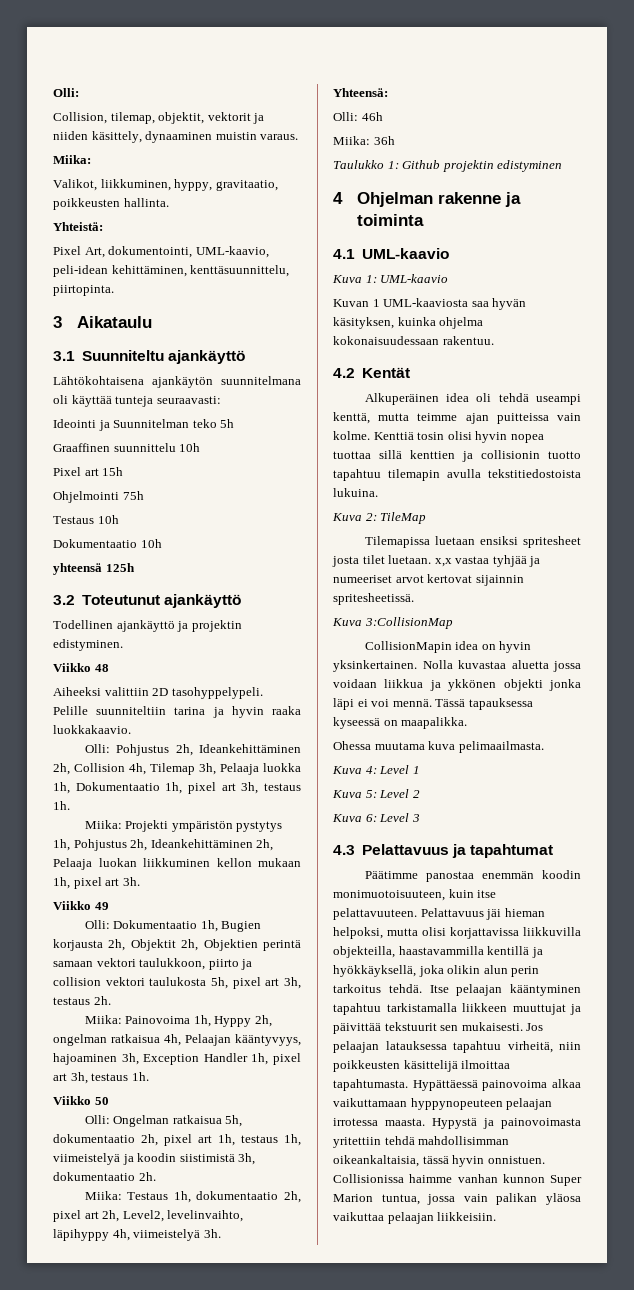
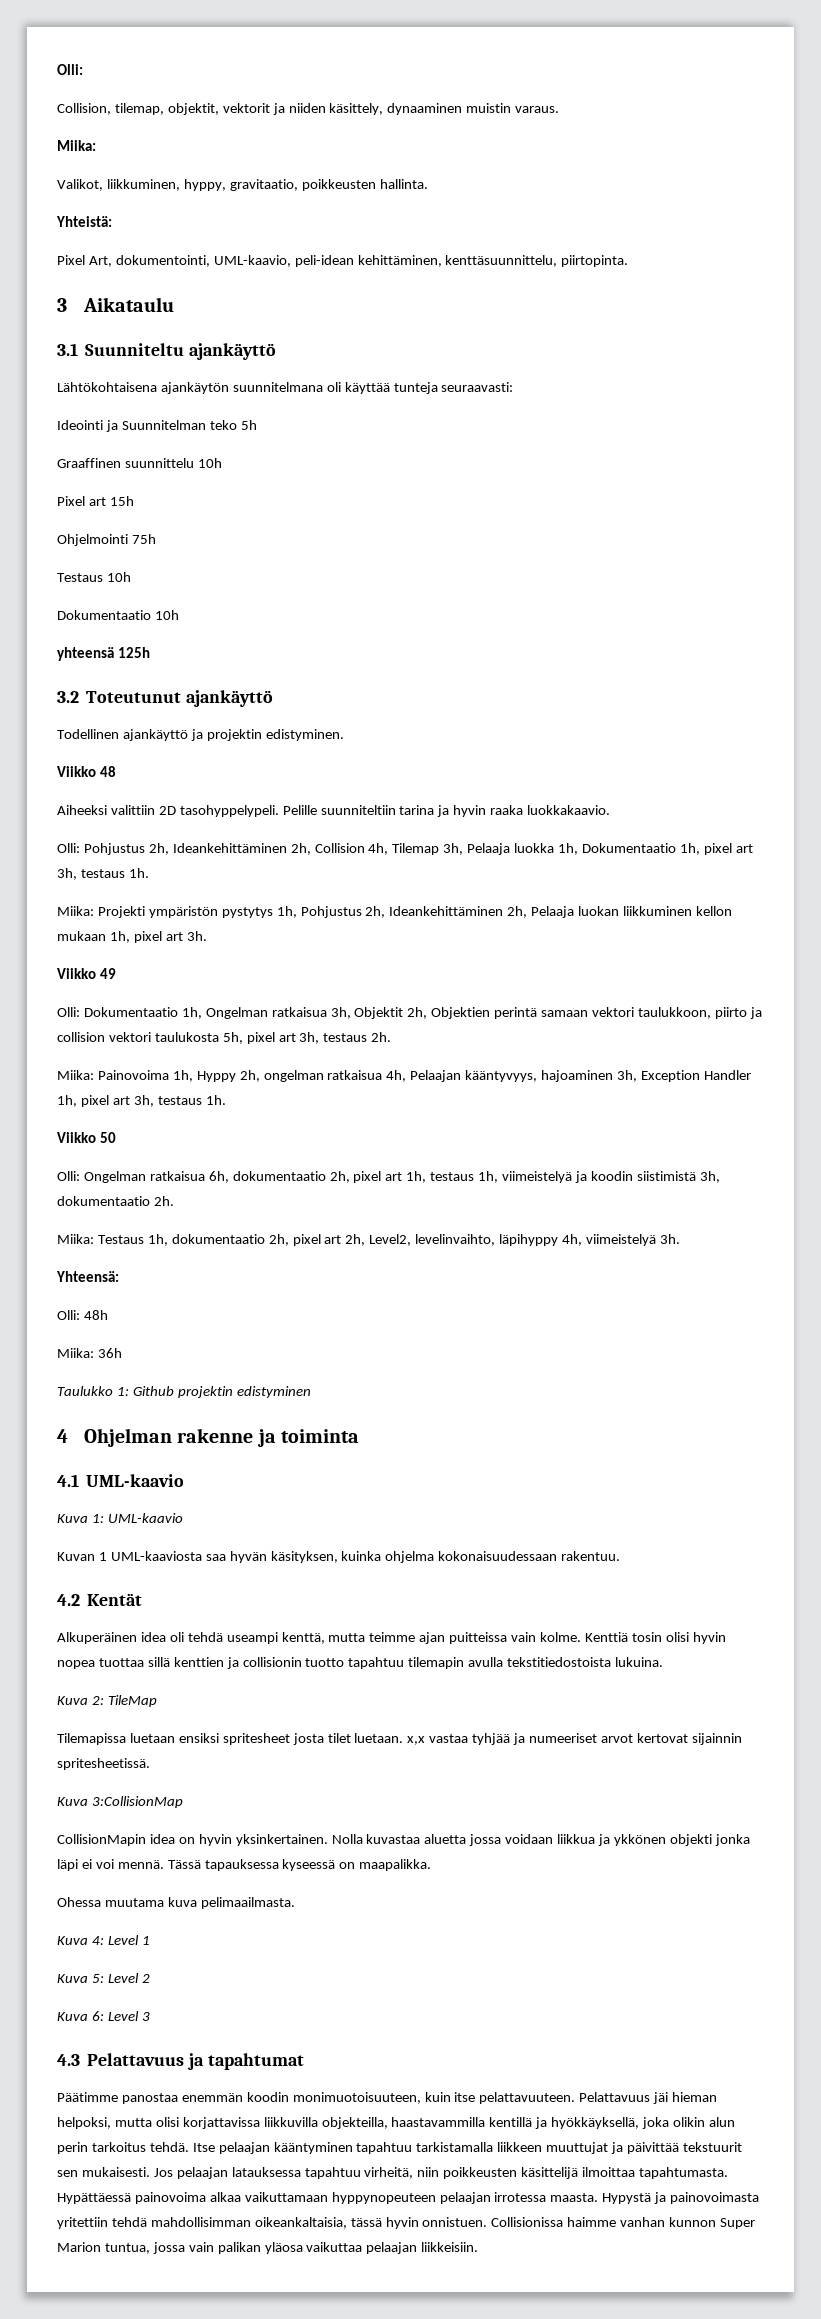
- Olli: Dokumentaatio 1h, Bugien korjausta 2h, Objektit 2h, Objektien perintä samaan vektori taulukkoon, piirto ja collision vektori taulukosta 5h, pixel art 3h, testaus 2h.
+ Olli: Dokumentaatio 1h, Ongelman ratkaisua 3h, Objektit 2h, Objektien perintä samaan vektori taulukkoon, piirto ja collision vektori taulukosta 5h, pixel art 3h, testaus 2h.
- Olli: Ongelman ratkaisua 5h, dokumentaatio 2h, pixel art 1h, testaus 1h, viimeistelyä ja koodin siistimistä 3h, dokumentaatio 2h.
+ Olli: Ongelman ratkaisua 6h, dokumentaatio 2h, pixel art 1h, testaus 1h, viimeistelyä ja koodin siistimistä 3h, dokumentaatio 2h.
- Olli: 46h
+ Olli: 48h

